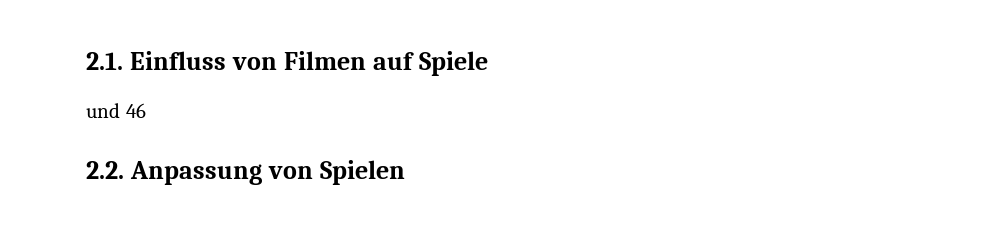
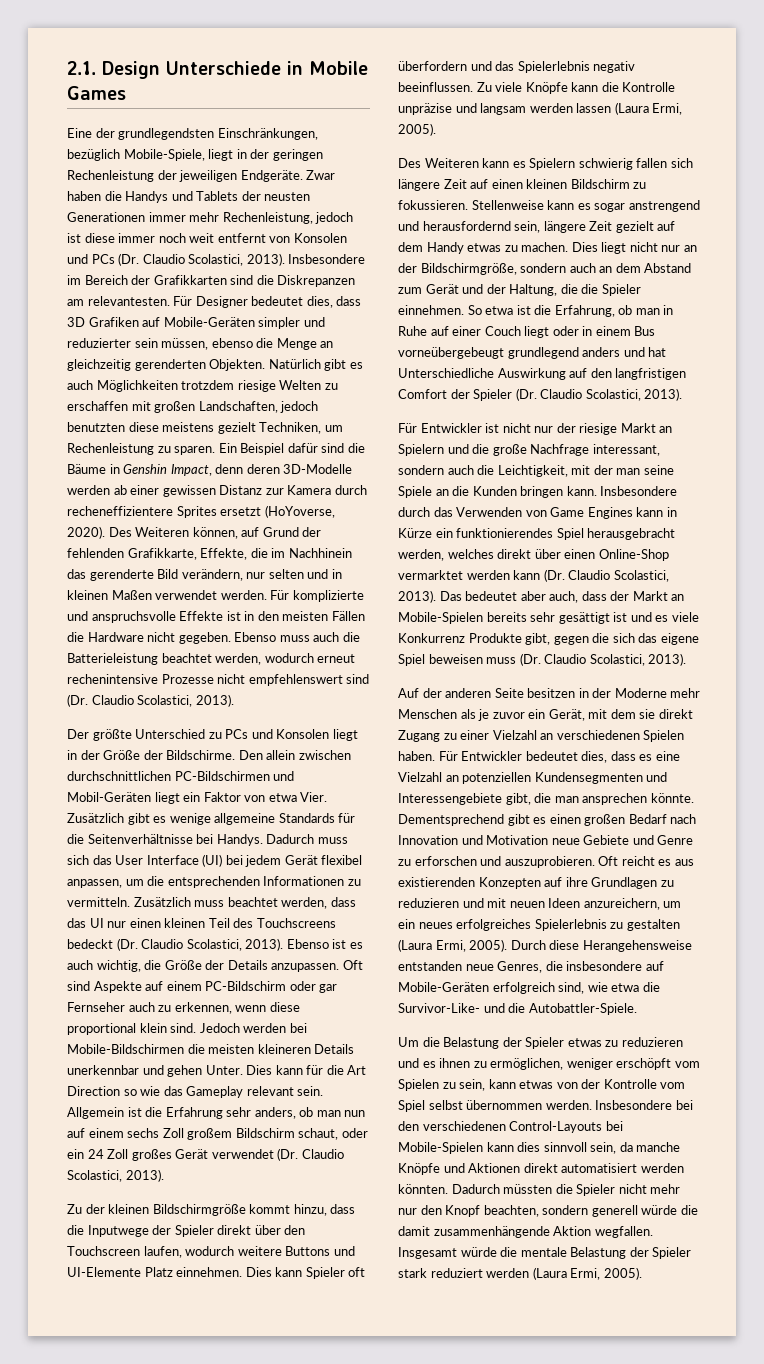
- 2.1. Einfluss von Filmen auf Spiele
- und 46
- 2.2. Anpassung von Spielen
+ 2.1. Design Unterschiede in Mobile Games
+ Eine der grundlegendsten Einschränkungen, bezüglich Mobile-Spiele, liegt in der geringen Rechenleistung der jeweiligen Endgeräte. Zwar haben die Handys und Tablets der neusten Generationen immer mehr Rechenleistung, jedoch ist diese immer noch weit entfernt von Konsolen und PCs (Dr. Claudio Scolastici, 2013). Insbesondere im Bereich der Grafikkarten sind die Diskrepanzen am relevantesten. Für Designer bedeutet dies, dass 3D Grafiken auf Mobile-Geräten simpler und reduzierter sein müssen, ebenso die Menge an gleichzeitig gerenderten Objekten. Natürlich gibt es auch Möglichkeiten trotzdem riesige Welten zu erschaffen mit großen Landschaften, jedoch benutzten diese meistens gezielt Techniken, um Rechenleistung zu sparen. Ein Beispiel dafür sind die Bäume in Genshin Impact, denn deren 3D-Modelle werden ab einer gewissen Distanz zur Kamera durch recheneffizientere Sprites ersetzt (HoYoverse, 2020). Des Weiteren können, auf Grund der fehlenden Grafikkarte, Effekte, die im Nachhinein das gerenderte Bild verändern, nur selten und in kleinen Maßen verwendet werden. Für komplizierte und anspruchsvolle Effekte ist in den meisten Fällen die Hardware nicht gegeben. Ebenso muss auch die Batterieleistung beachtet werden, wodurch erneut rechenintensive Prozesse nicht empfehlenswert sind (Dr. Claudio Scolastici, 2013).
+ Der größte Unterschied zu PCs und Konsolen liegt in der Größe der Bildschirme. Den allein zwischen durchschnittlichen PC-Bildschirmen und Mobil-Geräten liegt ein Faktor von etwa Vier. Zusätzlich gibt es wenige allgemeine Standards für die Seitenverhältnisse bei Handys. Dadurch muss sich das User Interface (UI) bei jedem Gerät flexibel anpassen, um die entsprechenden Informationen zu vermitteln. Zusätzlich muss beachtet werden, dass das UI nur einen kleinen Teil des Touchscreens bedeckt (Dr. Claudio Scolastici, 2013). Ebenso ist es auch wichtig, die Größe der Details anzupassen. Oft sind Aspekte auf einem PC-Bildschirm oder gar Fernseher auch zu erkennen, wenn diese proportional klein sind. Jedoch werden bei Mobile-Bildschirmen die meisten kleineren Details unerkennbar und gehen Unter. Dies kann für die Art Direction so wie das Gameplay relevant sein. Allgemein ist die Erfahrung sehr anders, ob man nun auf einem sechs Zoll großem Bildschirm schaut, oder ein 24 Zoll großes Gerät verwendet (Dr. Claudio Scolastici, 2013).
+ Zu der kleinen Bildschirmgröße kommt hinzu, dass die Inputwege der Spieler direkt über den Touchscreen laufen, wodurch weitere Buttons und UI-Elemente Platz einnehmen. Dies kann Spieler oft überfordern und das Spielerlebnis negativ beeinflussen. Zu viele Knöpfe kann die Kontrolle unpräzise und langsam werden lassen (Laura Ermi, 2005).
+ Des Weiteren kann es Spielern schwierig fallen sich längere Zeit auf einen kleinen Bildschirm zu fokussieren. Stellenweise kann es sogar anstrengend und herausfordernd sein, längere Zeit gezielt auf dem Handy etwas zu machen. Dies liegt nicht nur an der Bildschirmgröße, sondern auch an dem Abstand zum Gerät und der Haltung, die die Spieler einnehmen. So etwa ist die Erfahrung, ob man in Ruhe auf einer Couch liegt oder in einem Bus vorneübergebeugt grundlegend anders und hat Unterschiedliche Auswirkung auf den langfristigen Comfort der Spieler (Dr. Claudio Scolastici, 2013).
+ Für Entwickler ist nicht nur der riesige Markt an Spielern und die große Nachfrage interessant, sondern auch die Leichtigkeit, mit der man seine Spiele an die Kunden bringen kann. Insbesondere durch das Verwenden von Game Engines kann in Kürze ein funktionierendes Spiel herausgebracht werden, welches direkt über einen Online-Shop vermarktet werden kann (Dr. Claudio Scolastici, 2013). Das bedeutet aber auch, dass der Markt an Mobile-Spielen bereits sehr gesättigt ist und es viele Konkurrenz Produkte gibt, gegen die sich das eigene Spiel beweisen muss (Dr. Claudio Scolastici, 2013).
+ Auf der anderen Seite besitzen in der Moderne mehr Menschen als je zuvor ein Gerät, mit dem sie direkt Zugang zu einer Vielzahl an verschiedenen Spielen haben. Für Entwickler bedeutet dies, dass es eine Vielzahl an potenziellen Kundensegmenten und Interessengebiete gibt, die man ansprechen könnte. Dementsprechend gibt es einen großen Bedarf nach Innovation und Motivation neue Gebiete und Genre zu erforschen und auszuprobieren. Oft reicht es aus existierenden Konzepten auf ihre Grundlagen zu reduzieren und mit neuen Ideen anzureichern, um ein neues erfolgreiches Spielerlebnis zu gestalten (Laura Ermi, 2005). Durch diese Herangehensweise entstanden neue Genres, die insbesondere auf Mobile-Geräten erfolgreich sind, wie etwa die Survivor-Like- und die Autobattler-Spiele.
+ Um die Belastung der Spieler etwas zu reduzieren und es ihnen zu ermöglichen, weniger erschöpft vom Spielen zu sein, kann etwas von der Kontrolle vom Spiel selbst übernommen werden. Insbesondere bei den verschiedenen Control-Layouts bei Mobile-Spielen kann dies sinnvoll sein, da manche Knöpfe und Aktionen direkt automatisiert werden könnten. Dadurch müssten die Spieler nicht mehr nur den Knopf beachten, sondern generell würde die damit zusammenhängende Aktion wegfallen. Insgesamt würde die mentale Belastung der Spieler stark reduziert werden (Laura Ermi, 2005).

